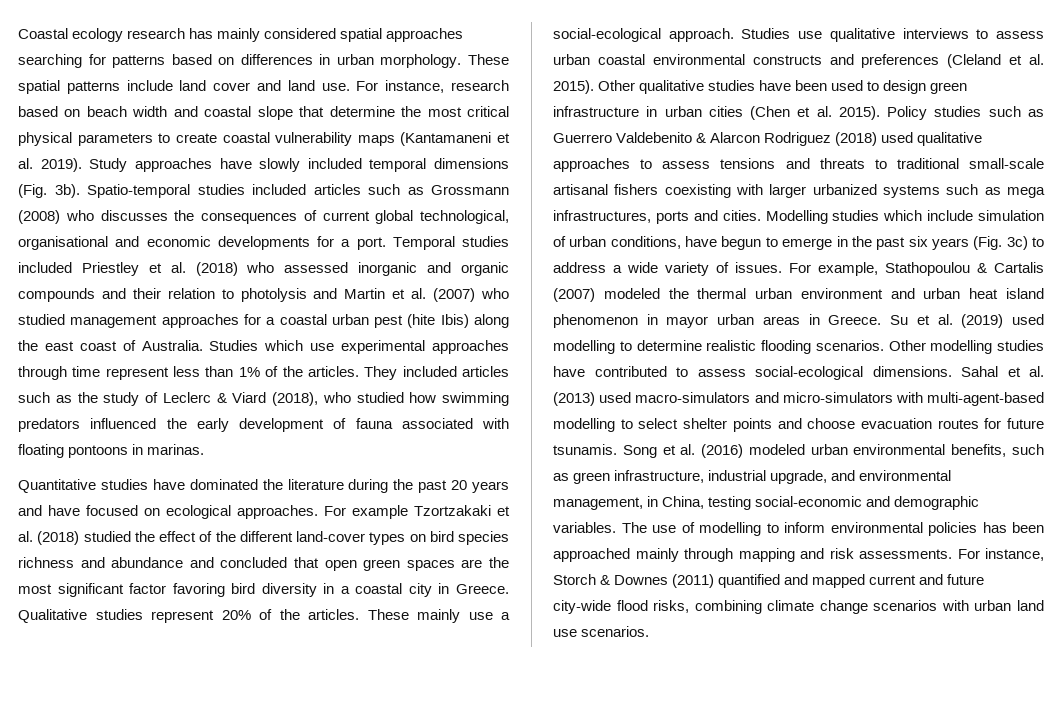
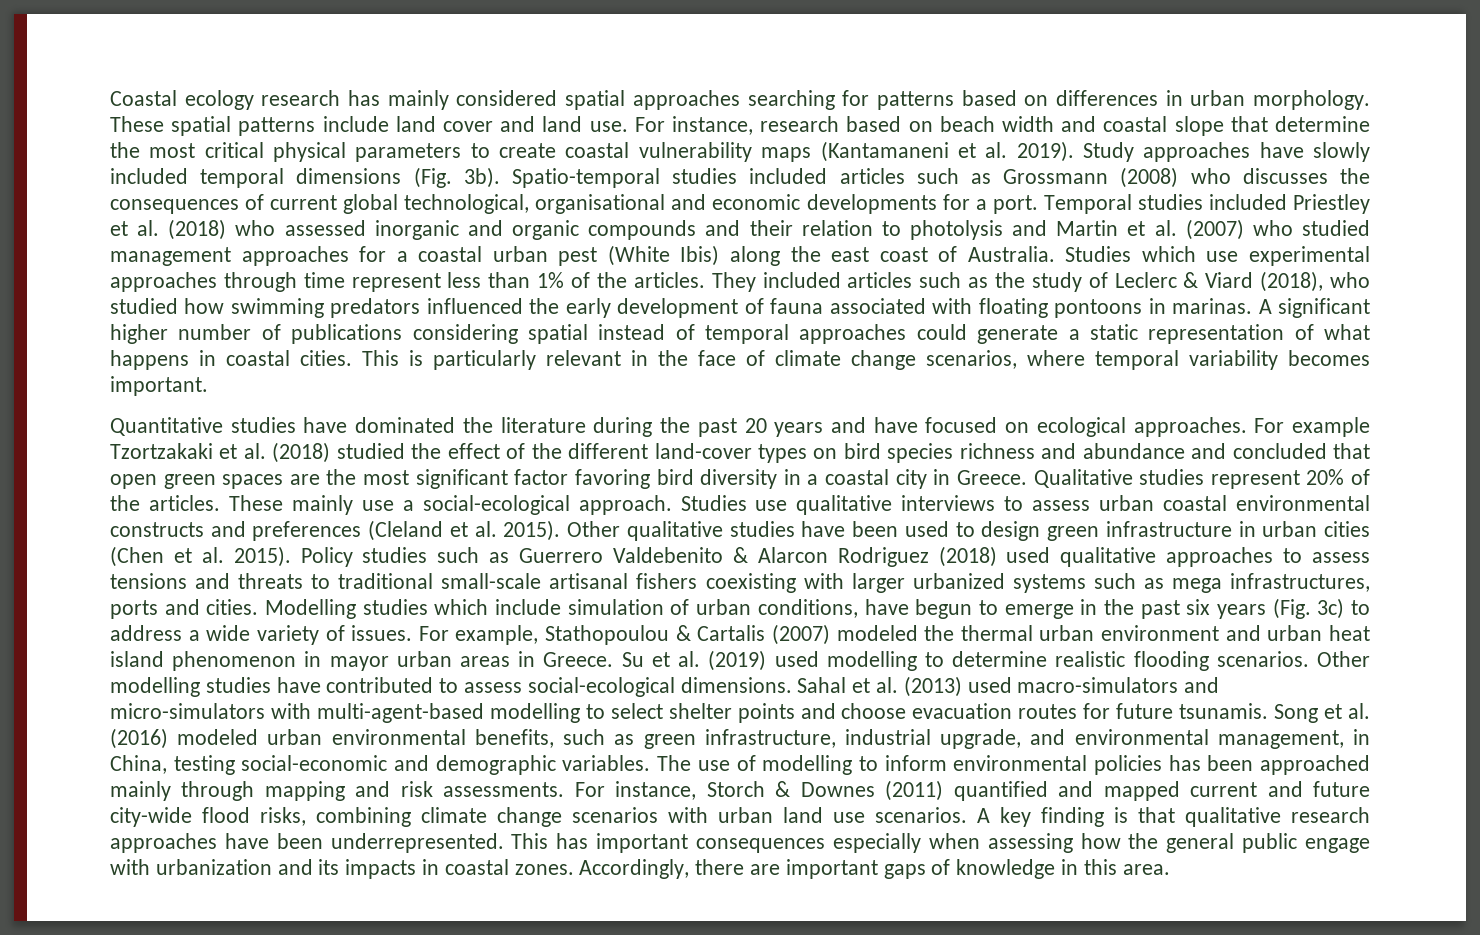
- Temporal studies included Priestley et al. (2018) who assessed inorganic and organic compounds and their relation to photolysis and Martin et al. (2007) who studied management approaches for a coastal urban pest (hite Ibis) along the east coast of Australia.
+ Temporal studies included Priestley et al. (2018) who assessed inorganic and organic compounds and their relation to photolysis and Martin et al. (2007) who studied management approaches for a coastal urban pest (White Ibis) along the east coast of Australia.
+ A significant higher number of publications considering spatial instead of temporal approaches could generate a static representation of what happens in coastal cities. This is particularly relevant in the face of climate change scenarios, where temporal variability becomes important.
+ A key finding is that qualitative research approaches have been underrepresented. This has important consequences especially when assessing how the general public engage with urbanization and its impacts in coastal zones. Accordingly, there are important gaps of knowledge in this area.

